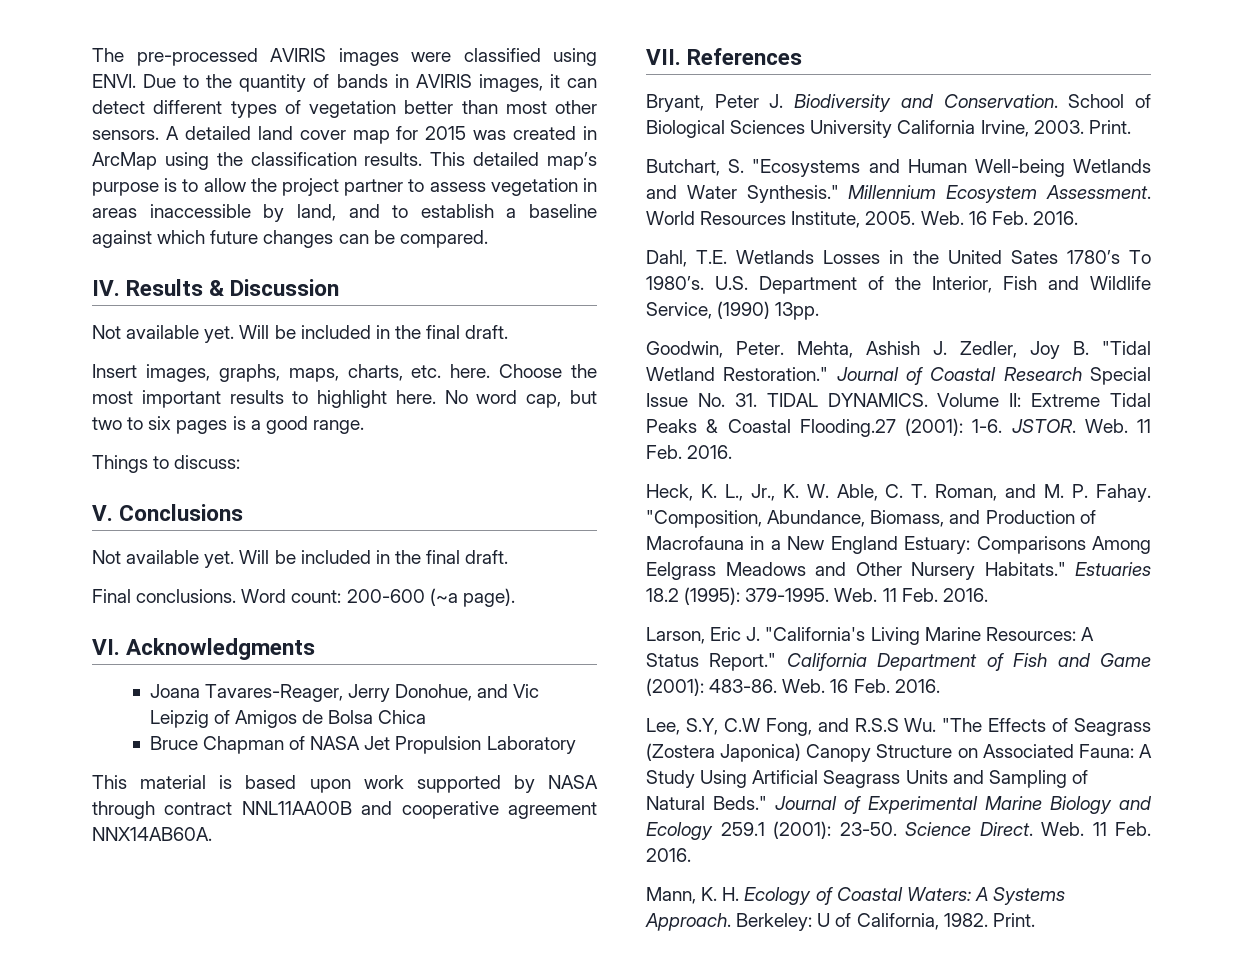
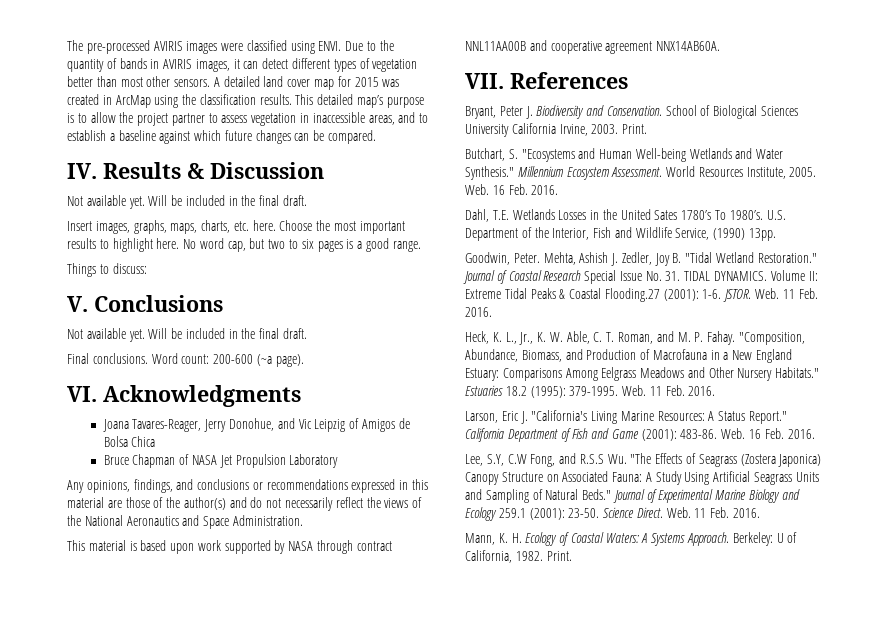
- This detailed map’s purpose is to allow the project partner to assess vegetation in areas inaccessible by land, and to establish a baseline against which future changes can be compared.
+ This detailed map’s purpose is to allow the project partner to assess vegetation in inaccessible areas, and to establish a baseline against which future changes can be compared.
+ Any opinions, findings, and conclusions or recommendations expressed in this material are those of the author(s) and do not necessarily reflect the views of the National Aeronautics and Space Administration.

